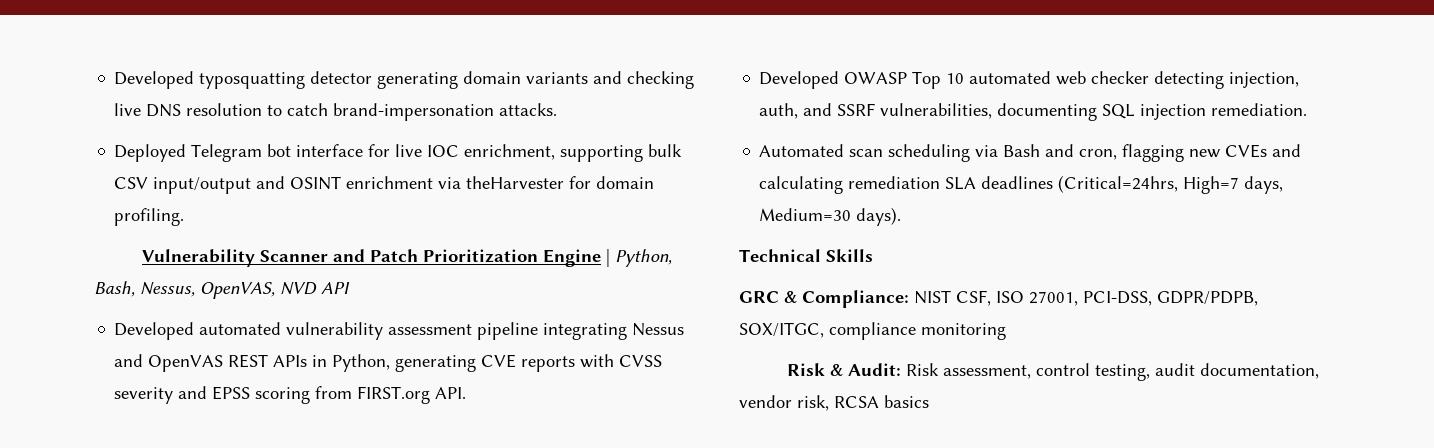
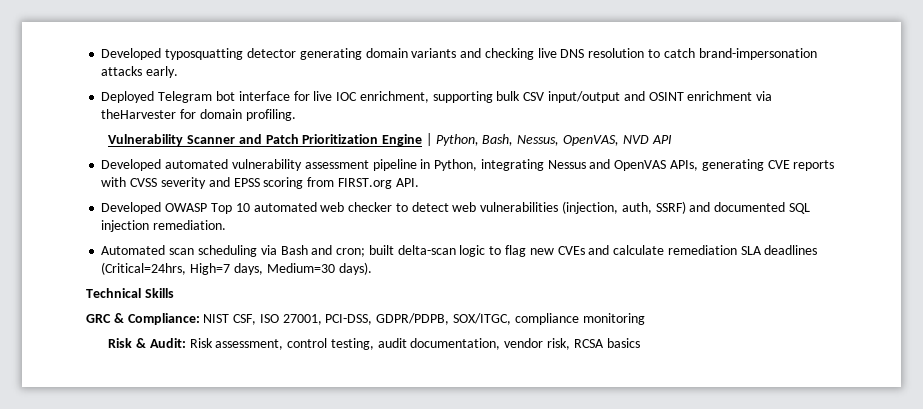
- Developed typosquatting detector generating domain variants and checking live DNS resolution to catch brand-impersonation attacks.
+ Developed typosquatting detector generating domain variants and checking live DNS resolution to catch brand-impersonation attacks early.
- Developed automated vulnerability assessment pipeline integrating Nessus and OpenVAS REST APIs in Python, generating CVE reports with CVSS severity and EPSS scoring from FIRST.org API.
+ Developed automated vulnerability assessment pipeline in Python, integrating Nessus and OpenVAS APIs, generating CVE reports with CVSS severity and EPSS scoring from FIRST.org API.
- Developed OWASP Top 10 automated web checker detecting injection, auth, and SSRF vulnerabilities, documenting SQL injection remediation.
+ Developed OWASP Top 10 automated web checker to detect web vulnerabilities (injection, auth, SSRF) and documented SQL injection remediation.
- Automated scan scheduling via Bash and cron, flagging new CVEs and calculating remediation SLA deadlines (Critical=24hrs, High=7 days, Medium=30 days).
+ Automated scan scheduling via Bash and cron; built delta-scan logic to flag new CVEs and calculate remediation SLA deadlines (Critical=24hrs, High=7 days, Medium=30 days).

